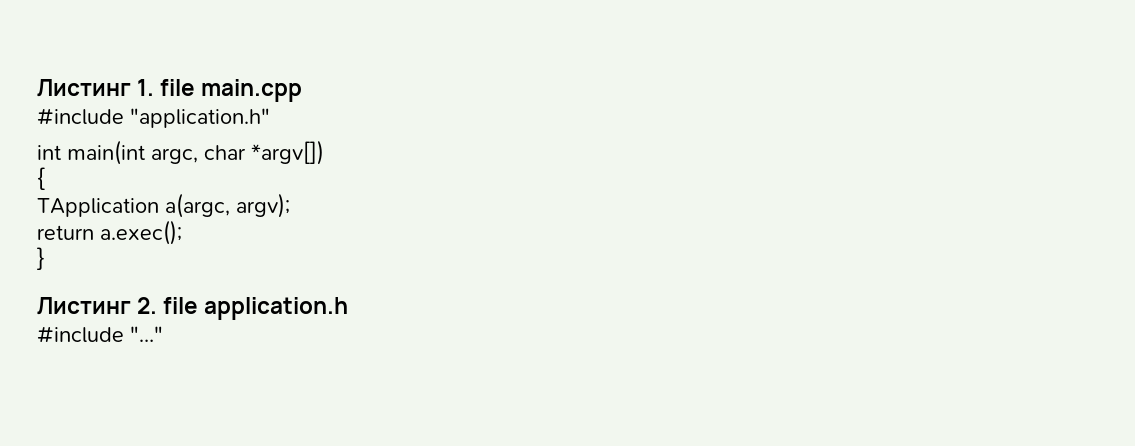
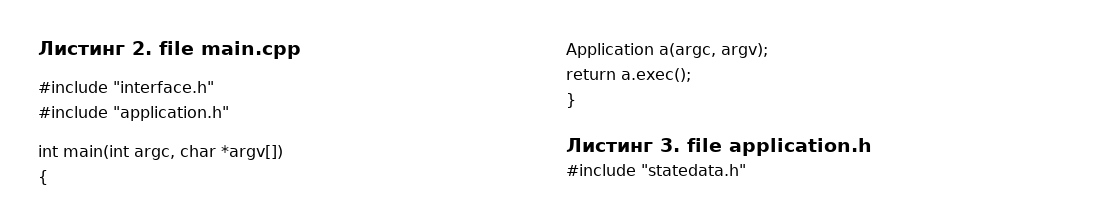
- Листинг 1. file main.cpp
+ Листинг 2. file main.cpp
+ #include "interface.h"
- TApplication a(argc, argv);
+ Application a(argc, argv);
- Листинг 2. file application.h
+ Листинг 3. file application.h
- #include "…"
+ #include "statedata.h"

